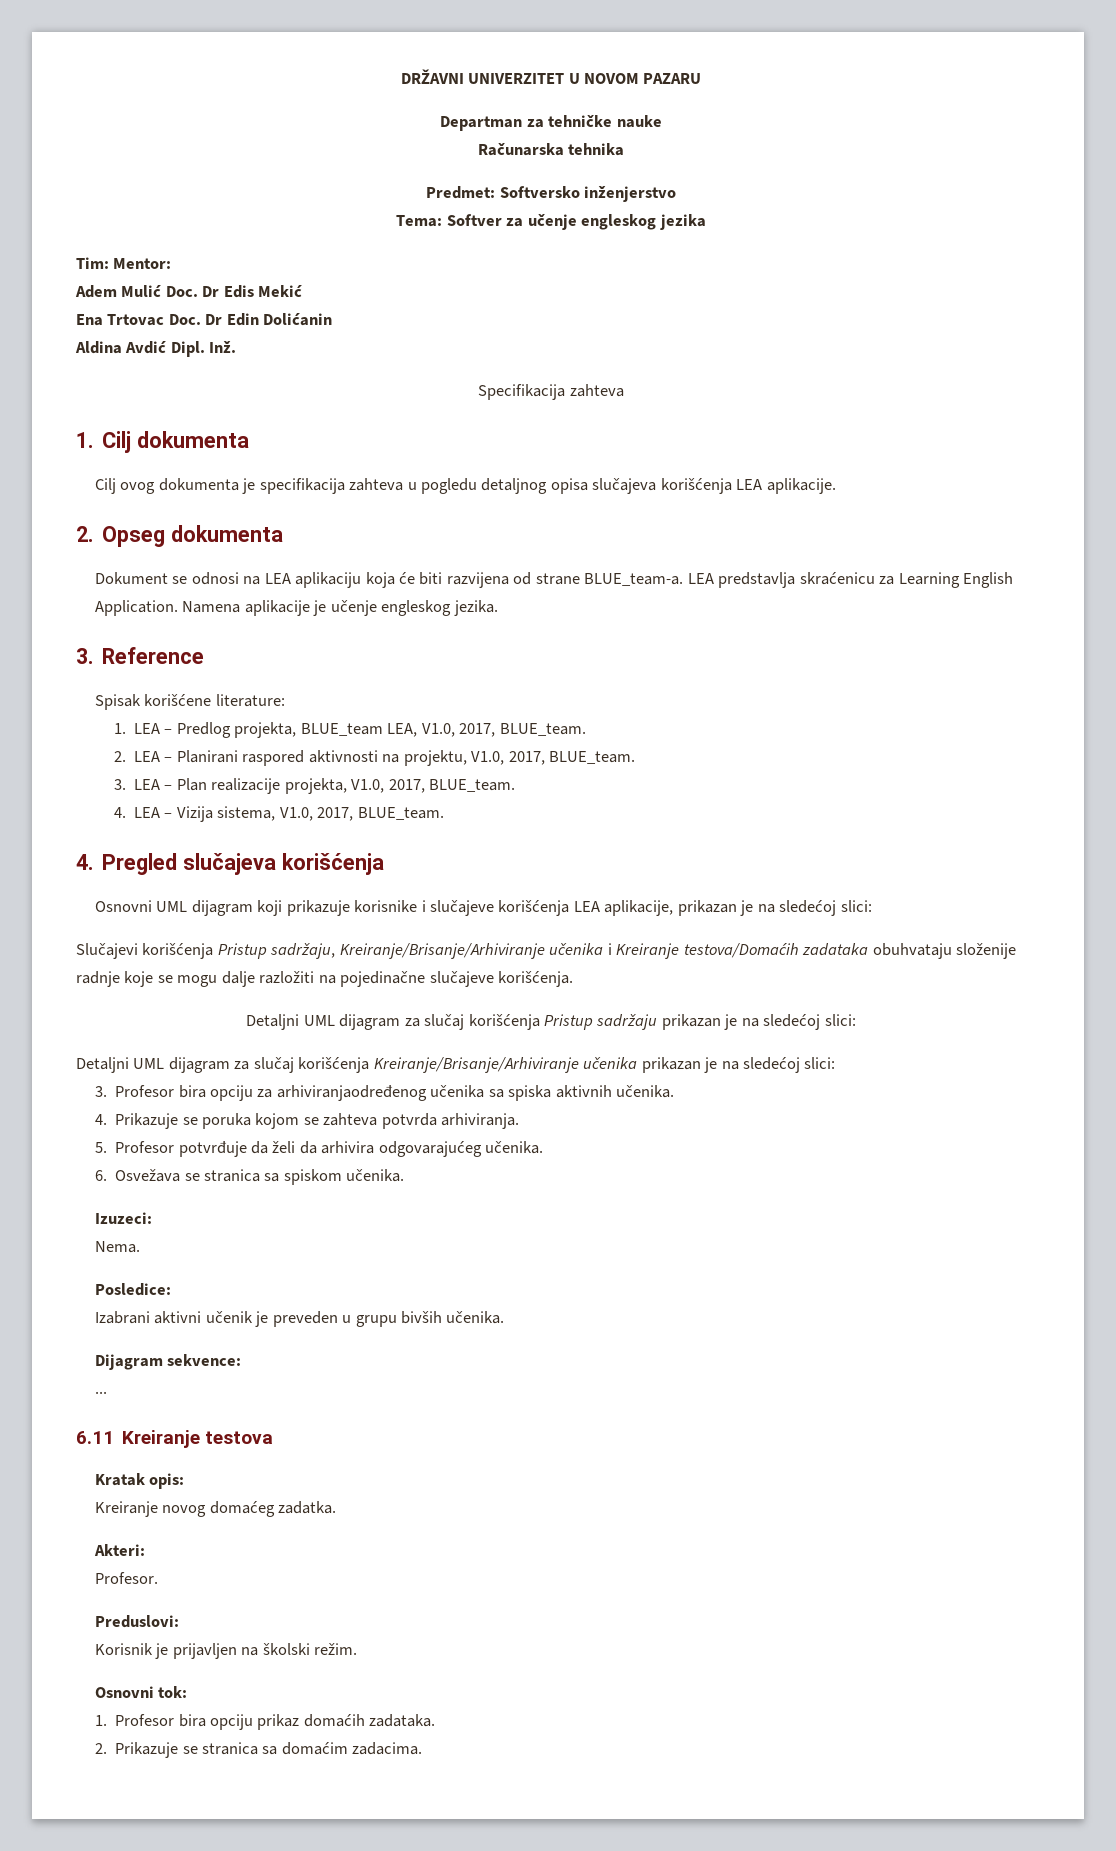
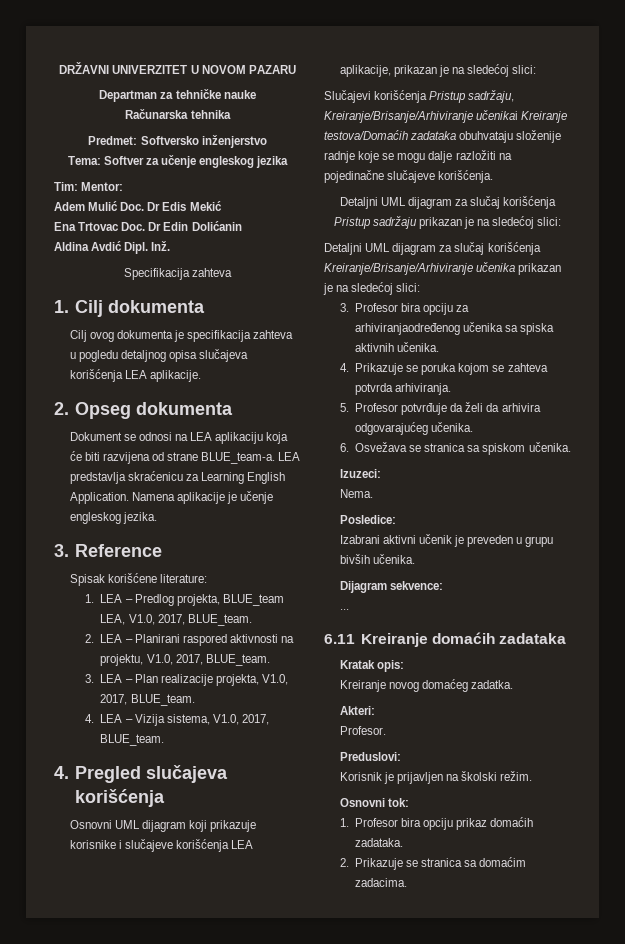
- Slučajevi korišćenja Pristup sadržaju, Kreiranje/Brisanje/Arhiviranje učenika i Kreiranje testova/Domaćih zadataka obuhvataju složenije radnje koje se mogu dalje razložiti na pojedinačne slučajeve korišćenja.
+ Slučajevi korišćenja Pristup sadržaju, Kreiranje/Brisanje/Arhiviranje učenikai Kreiranje testova/Domaćih zadataka obuhvataju složenije radnje koje se mogu dalje razložiti na pojedinačne slučajeve korišćenja.
- 6.11 Kreiranje testova
+ 6.11 Kreiranje domaćih zadataka

